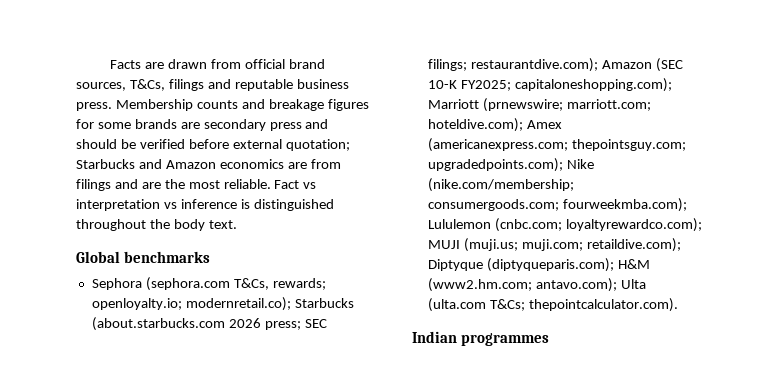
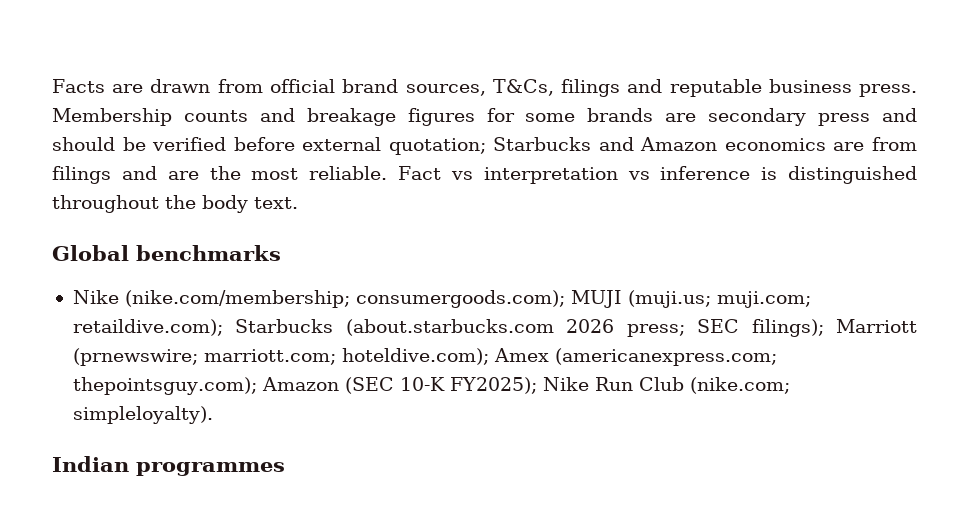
- Sephora (sephora.com T&Cs, rewards; openloyalty.io; modernretail.co); Starbucks (about.starbucks.com 2026 press; SEC filings; restaurantdive.com); Amazon (SEC 10-K FY2025; capitaloneshopping.com); Marriott (prnewswire; marriott.com; hoteldive.com); Amex (americanexpress.com; thepointsguy.com; upgradedpoints.com); Nike (nike.com/membership; consumergoods.com; fourweekmba.com); Lululemon (cnbc.com; loyaltyrewardco.com); MUJI (muji.us; muji.com; retaildive.com); Diptyque (diptyqueparis.com); H&M (www2.hm.com; antavo.com); Ulta (ulta.com T&Cs; thepointcalculator.com).
+ Nike (nike.com/membership; consumergoods.com); MUJI (muji.us; muji.com; retaildive.com); Starbucks (about.starbucks.com 2026 press; SEC filings); Marriott (prnewswire; marriott.com; hoteldive.com); Amex (americanexpress.com; thepointsguy.com); Amazon (SEC 10-K FY2025); Nike Run Club (nike.com; simpleloyalty).

